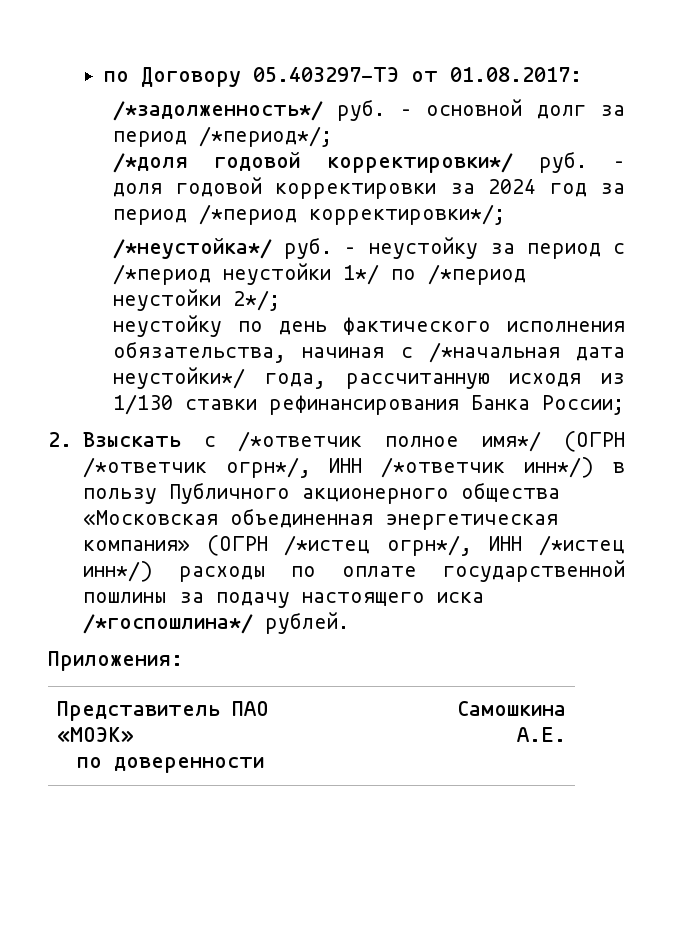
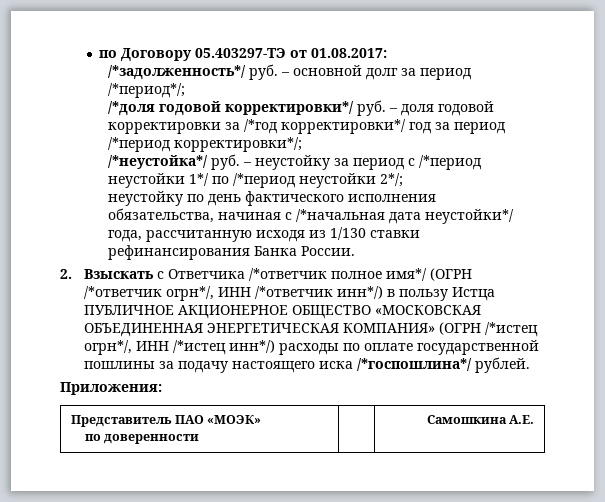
- /*доля годовой корректировки*/ руб. – доля годовой корректировки за 2024 год за период /*период корректировки*/;
+ /*доля годовой корректировки*/ руб. – доля годовой корректировки за /*год корректировки*/ год за период /*период корректировки*/;
- неустойку по день фактического исполнения обязательства, начиная с /*начальная дата неустойки*/ года, рассчитанную исходя из 1/130 ставки рефинансирования Банка России;
+ неустойку по день фактического исполнения обязательства, начиная с /*начальная дата неустойки*/ года, рассчитанную исходя из 1/130 ставки рефинансирования Банка России.
- 2. Взыскать с /*ответчик полное имя*/ (ОГРН /*ответчик огрн*/, ИНН /*ответчик инн*/) в пользу Публичного акционерного общества «Московская объединенная энергетическая компания» (ОГРН /*истец огрн*/, ИНН /*истец инн*/) расходы по оплате государственной пошлины за подачу настоящего иска /*госпошлина*/ рублей.
+ 2. Взыскать с Ответчика /*ответчик полное имя*/ (ОГРН /*ответчик огрн*/, ИНН /*ответчик инн*/) в пользу Истца ПУБЛИЧНОЕ АКЦИОНЕРНОЕ ОБЩЕСТВО «МОСКОВСКАЯ ОБЪЕДИНЕННАЯ ЭНЕРГЕТИЧЕСКАЯ КОМПАНИЯ» (ОГРН /*истец огрн*/, ИНН /*истец инн*/) расходы по оплате государственной пошлины за подачу настоящего иска /*госпошлина*/ рублей.

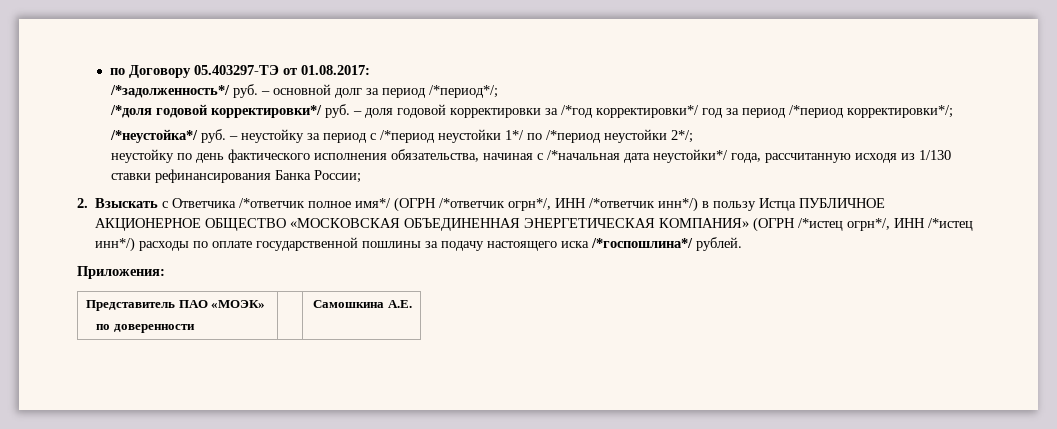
- неустойку по день фактического исполнения обязательства, начиная с /*начальная дата неустойки*/ года, рассчитанную исходя из 1/130 ставки рефинансирования Банка России.
+ неустойку по день фактического исполнения обязательства, начиная с /*начальная дата неустойки*/ года, рассчитанную исходя из 1/130 ставки рефинансирования Банка России;

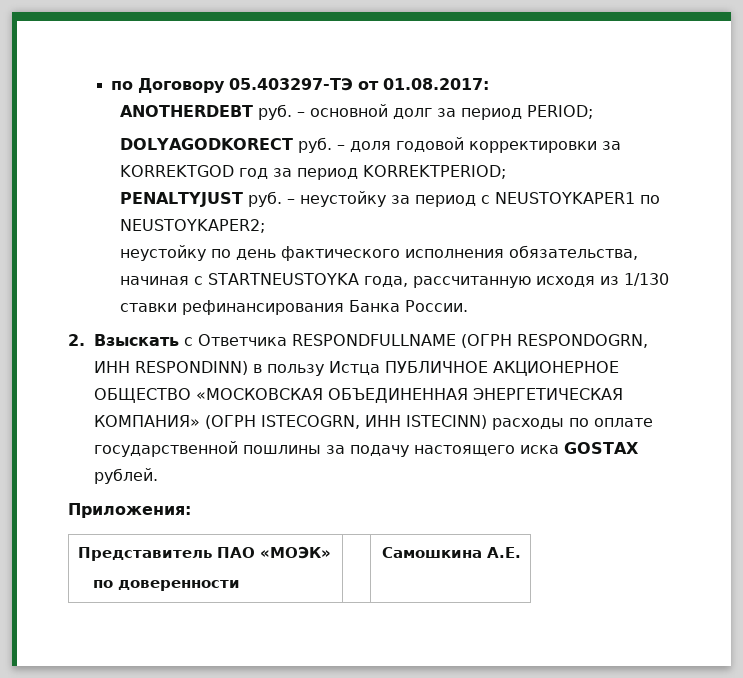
- /*задолженность*/ руб. – основной долг за период /*период*/;
- /*доля годовой корректировки*/ руб. – доля годовой корректировки за /*год корректировки*/ год за период /*период корректировки*/;
- /*неустойка*/ руб. – неустойку за период с /*период неустойки 1*/ по /*период неустойки 2*/;
+ ANOTHERDEBT руб. – основной долг за период PERIOD;
+ DOLYAGODKORECT руб. – доля годовой корректировки за KORREKTGOD год за период KORREKTPERIOD;
+ PENALTYJUST руб. – неустойку за период с NEUSTOYKAPER1 по NEUSTOYKAPER2;
- неустойку по день фактического исполнения обязательства, начиная с /*начальная дата неустойки*/ года, рассчитанную исходя из 1/130 ставки рефинансирования Банка России;
+ неустойку по день фактического исполнения обязательства, начиная с STARTNEUSTOYKA года, рассчитанную исходя из 1/130 ставки рефинансирования Банка России.
- 2. Взыскать с Ответчика /*ответчик полное имя*/ (ОГРН /*ответчик огрн*/, ИНН /*ответчик инн*/) в пользу Истца ПУБЛИЧНОЕ АКЦИОНЕРНОЕ ОБЩЕСТВО «МОСКОВСКАЯ ОБЪЕДИНЕННАЯ ЭНЕРГЕТИЧЕСКАЯ КОМПАНИЯ» (ОГРН /*истец огрн*/, ИНН /*истец инн*/) расходы по оплате государственной пошлины за подачу настоящего иска /*госпошлина*/ рублей.
+ 2. Взыскать с Ответчика RESPONDFULLNAME (ОГРН RESPONDOGRN, ИНН RESPONDINN) в пользу Истца ПУБЛИЧНОЕ АКЦИОНЕРНОЕ ОБЩЕСТВО «МОСКОВСКАЯ ОБЪЕДИНЕННАЯ ЭНЕРГЕТИЧЕСКАЯ КОМПАНИЯ» (ОГРН ISTECOGRN, ИНН ISTECINN) расходы по оплате государственной пошлины за подачу настоящего иска GOSTAX рублей.

